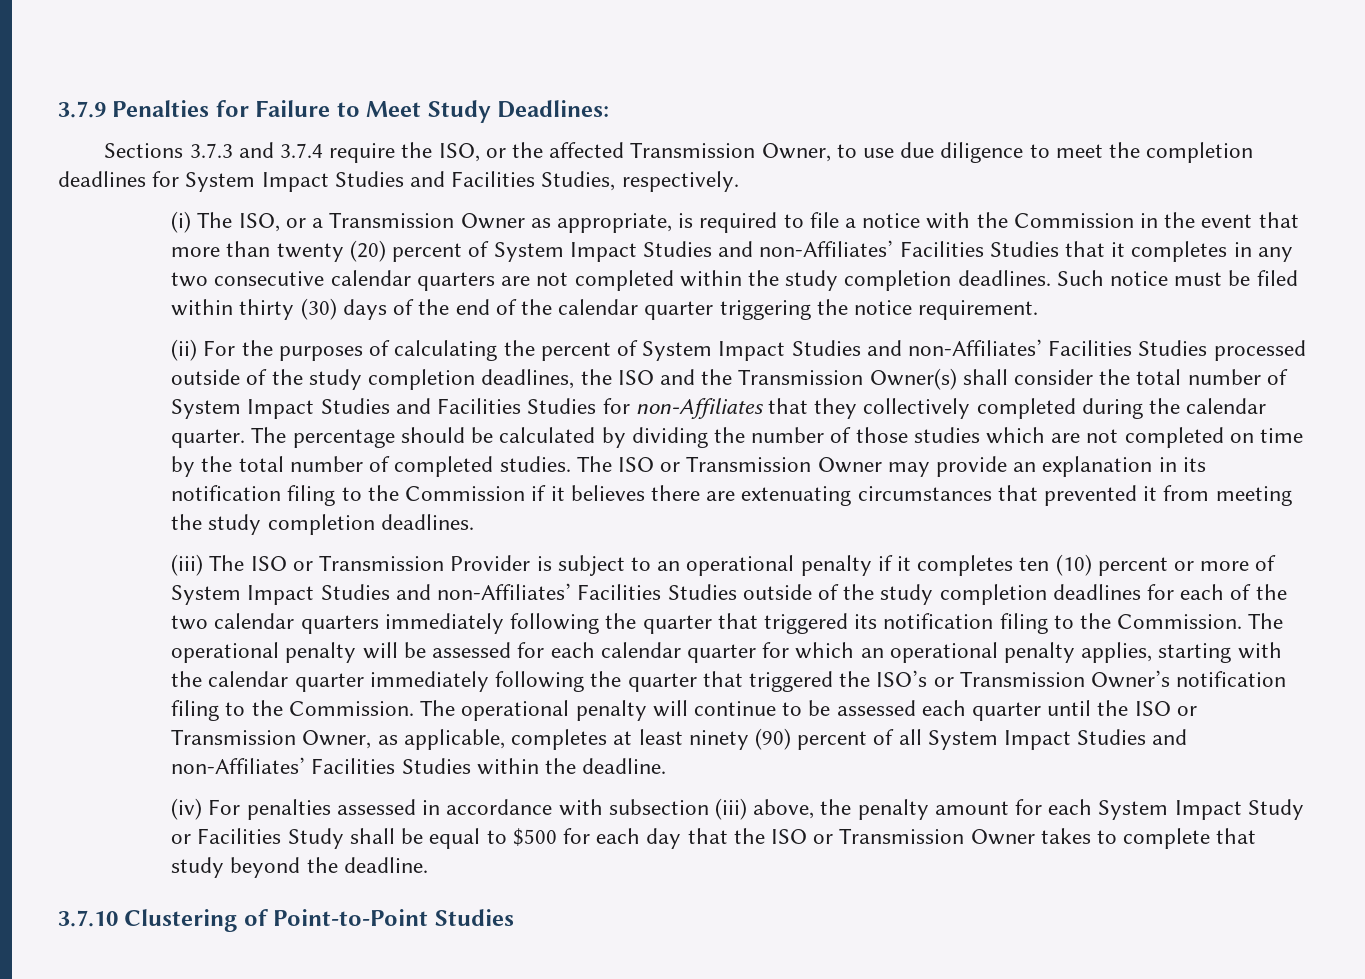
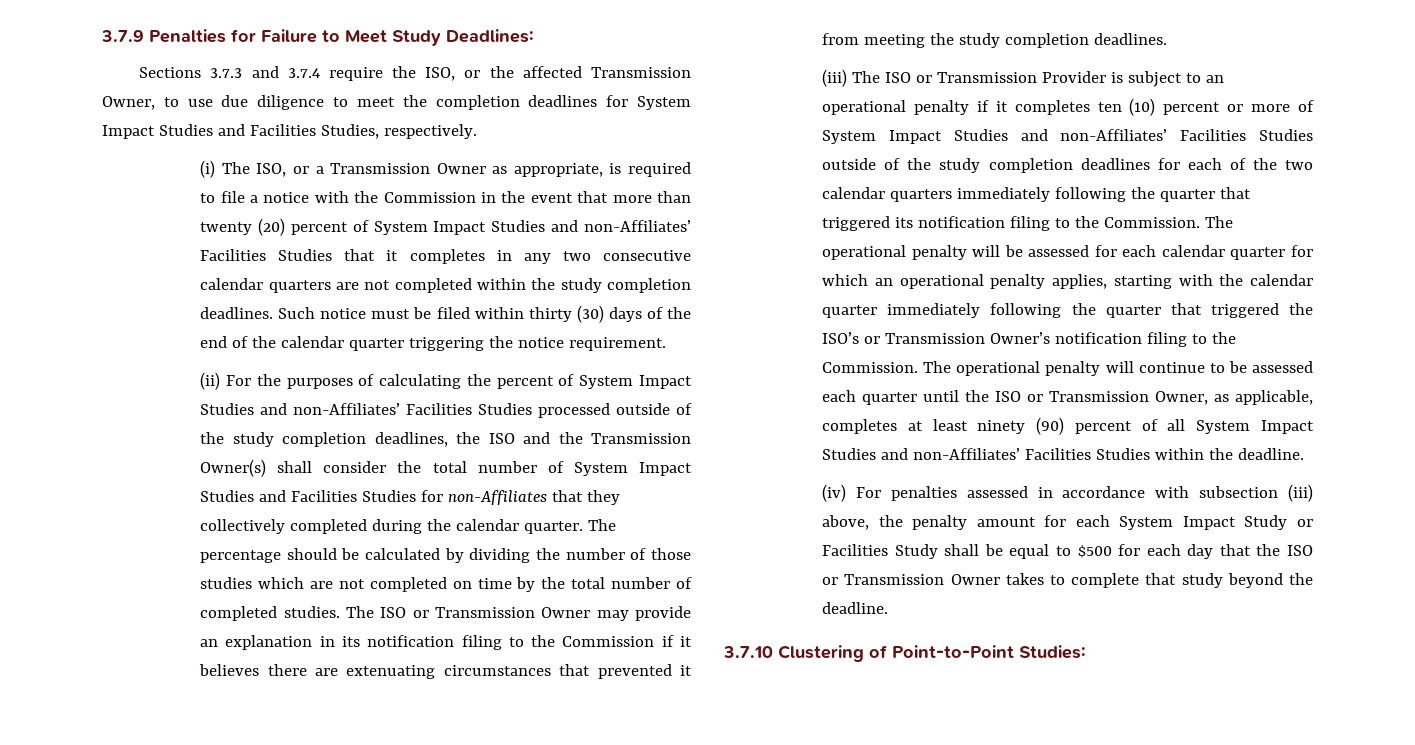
- 3.7.10 Clustering of Point-to-Point Studies
+ 3.7.10 Clustering of Point-to-Point Studies:

